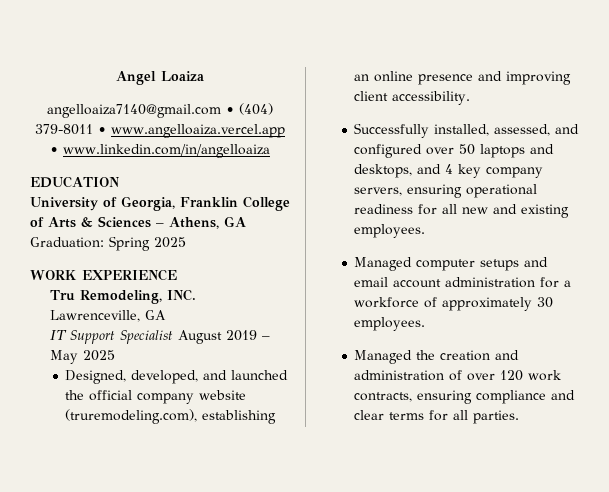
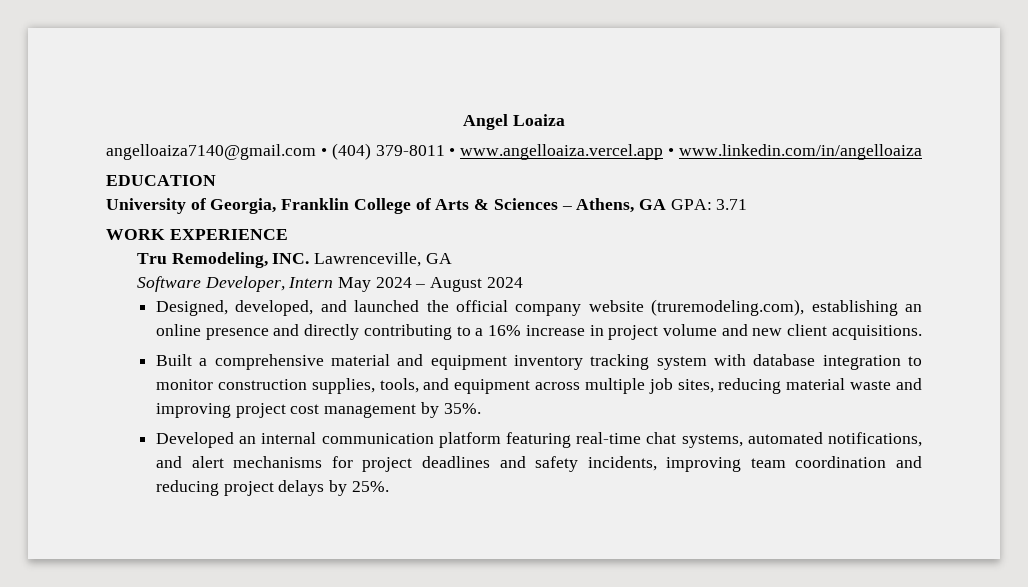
- University of Georgia, Franklin College of Arts & Sciences – Athens, GA Graduation: Spring 2025
+ University of Georgia, Franklin College of Arts & Sciences – Athens, GA GPA: 3.71
- IT Support Specialist August 2019 – May 2025
+ Software Developer, Intern May 2024 – August 2024
- Designed, developed, and launched the official company website (truremodeling.com), establishing an online presence and improving client accessibility.
- Successfully installed, assessed, and configured over 50 laptops and desktops, and 4 key company servers, ensuring operational readiness for all new and existing employees.
- Managed computer setups and email account administration for a workforce of approximately 30 employees.
- Managed the creation and administration of over 120 work contracts, ensuring compliance and clear terms for all parties.
+ Designed, developed, and launched the official company website (truremodeling.com), establishing an online presence and directly contributing to a 16% increase in project volume and new client acquisitions.
+ Built a comprehensive material and equipment inventory tracking system with database integration to monitor construction supplies, tools, and equipment across multiple job sites, reducing material waste and improving project cost management by 35%.
+ Developed an internal communication platform featuring real-time chat systems, automated notifications, and alert mechanisms for project deadlines and safety incidents, improving team coordination and reducing project delays by 25%.

